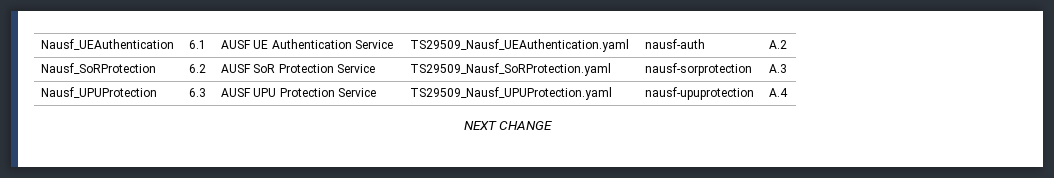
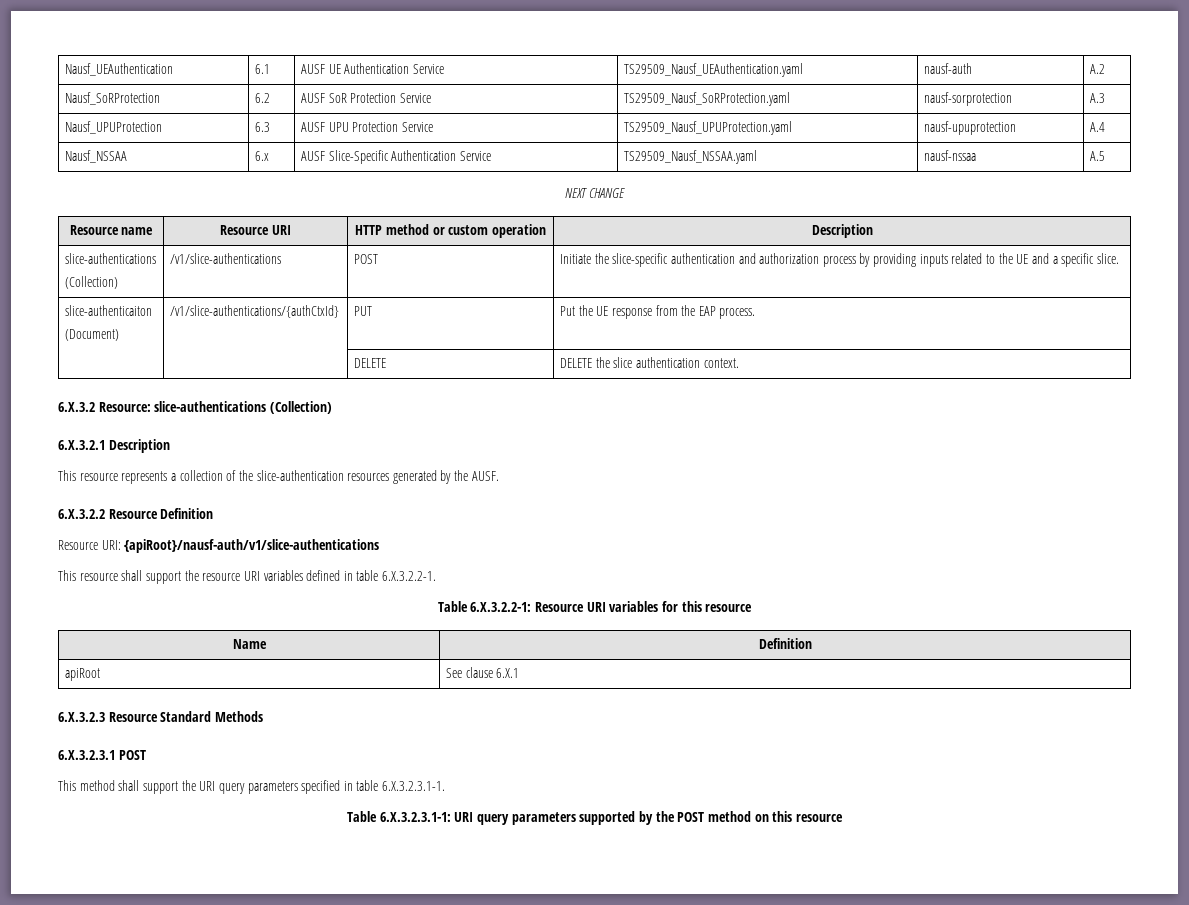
+ Nausf_NSSAA | 6.x | AUSF Slice-Specific Authentication Service | TS29509_Nausf_NSSAA.yaml | nausf-nssaa | A.5
  NEXT CHANGE
+ Resource name | Resource URI | HTTP method or custom operation | Description
+ slice-authentications
+ (Collection) | /v1/slice-authentications | POST | Initiate the slice-specific authentication and authorization process by providing inputs related to the UE and a specific slice.
+ slice-authenticaiton
+ (Document) | /v1/slice-authentications/{authCtxId} | PUT | Put the UE response from the EAP process.
+ | | DELETE | DELETE the slice authentication context.
+ 6.X.3.2 Resource: slice-authentications (Collection)
+ 6.X.3.2.1 Description
+ This resource represents a collection of the slice-authentication resources generated by the AUSF.
+ 6.X.3.2.2 Resource Definition
+ Resource URI: {apiRoot}/nausf-auth/v1/slice-authentications
+ This resource shall support the resource URI variables defined in table 6.X.3.2.2-1.
+ Table 6.X.3.2.2-1: Resource URI variables for this resource
+ Name | Definition
+ apiRoot | See clause 6.X.1
+ 6.X.3.2.3 Resource Standard Methods
+ 6.X.3.2.3.1 POST
+ This method shall support the URI query parameters specified in table 6.X.3.2.3.1-1.
+ Table 6.X.3.2.3.1-1: URI query parameters supported by the POST method on this resource

